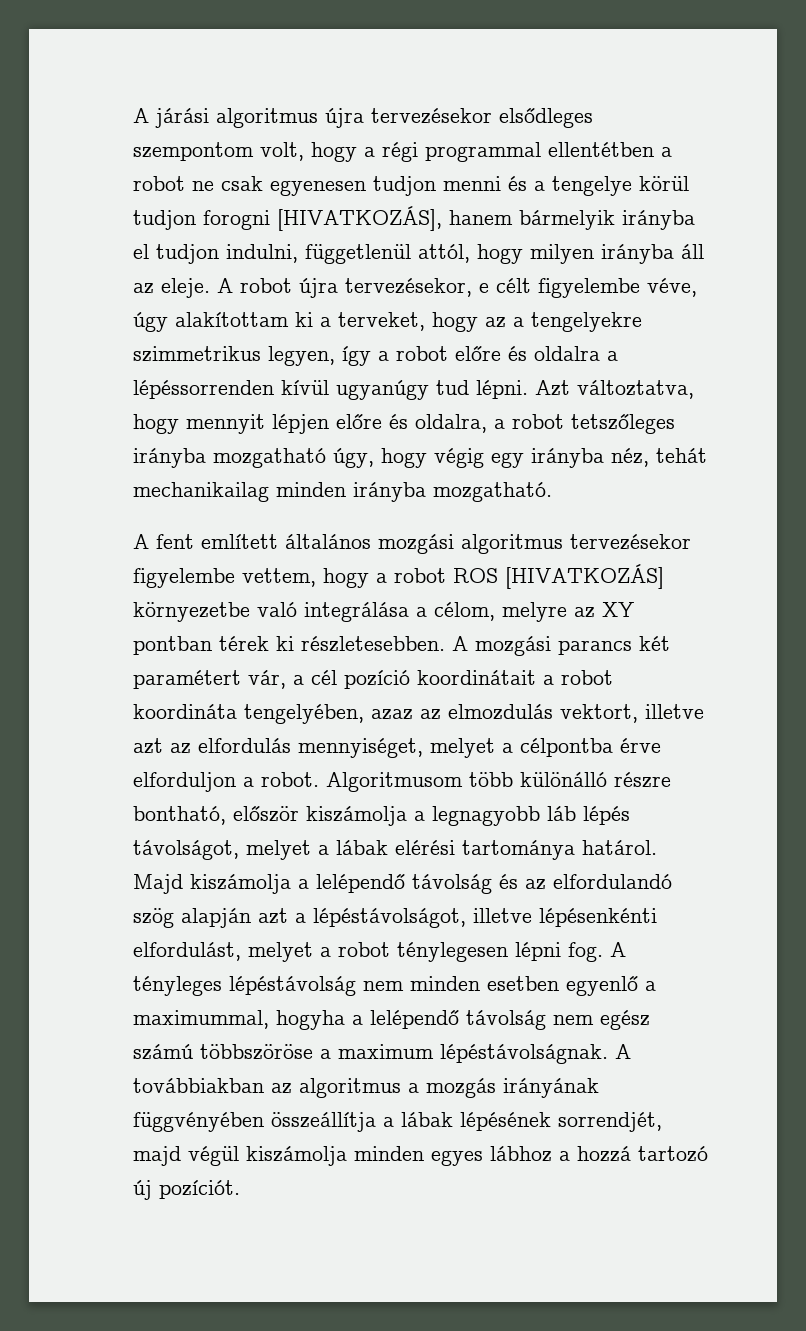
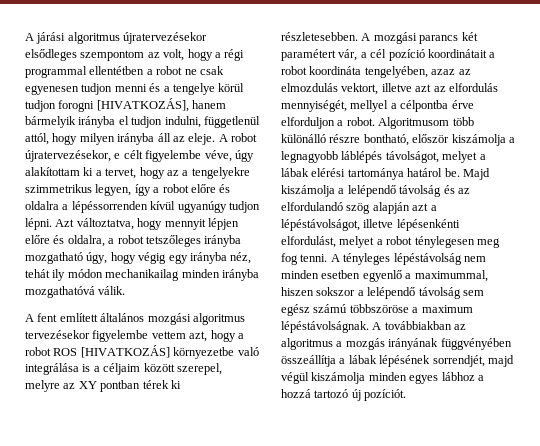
- A járási algoritmus újra tervezésekor elsődleges szempontom volt, hogy a régi programmal ellentétben a robot ne csak egyenesen tudjon menni és a tengelye körül tudjon forogni [HIVATKOZÁS], hanem bármelyik irányba el tudjon indulni, függetlenül attól, hogy milyen irányba áll az eleje.
+ A járási algoritmus újratervezésekor elsődleges szempontom az volt, hogy a régi programmal ellentétben a robot ne csak egyenesen tudjon menni és a tengelye körül tudjon forogni [HIVATKOZÁS], hanem bármelyik irányba el tudjon indulni, függetlenül attól, hogy milyen irányba áll az eleje.
- A robot újra tervezésekor, e célt figyelembe véve, úgy alakítottam ki a terveket, hogy az a tengelyekre szimmetrikus legyen, így a robot előre és oldalra a lépéssorrenden kívül ugyanúgy tud lépni.
+ A robot újratervezésekor, e célt figyelembe véve, úgy alakítottam ki a tervet, hogy az a tengelyekre szimmetrikus legyen, így a robot előre és oldalra a lépéssorrenden kívül ugyanúgy tudjon lépni.
- Azt változtatva, hogy mennyit lépjen előre és oldalra, a robot tetszőleges irányba mozgatható úgy, hogy végig egy irányba néz, tehát mechanikailag minden irányba mozgatható.
+ Azt változtatva, hogy mennyit lépjen előre és oldalra, a robot tetszőleges irányba mozgatható úgy, hogy végig egy irányba néz, tehát ily módon mechanikailag minden irányba mozgathatóvá válik.
- A fent említett általános mozgási algoritmus tervezésekor figyelembe vettem, hogy a robot ROS [HIVATKOZÁS] környezetbe való integrálása a célom, melyre az XY pontban térek ki részletesebben.
+ A fent említett általános mozgási algoritmus tervezésekor figyelembe vettem azt, hogy a robot ROS [HIVATKOZÁS] környezetbe való integrálása is a céljaim között szerepel, melyre az XY pontban térek ki részletesebben.
- A mozgási parancs két paramétert vár, a cél pozíció koordinátait a robot koordináta tengelyében, azaz az elmozdulás vektort, illetve azt az elfordulás mennyiséget, melyet a célpontba érve elforduljon a robot.
+ A mozgási parancs két paramétert vár, a cél pozíció koordinátait a robot koordináta tengelyében, azaz az elmozdulás vektort, illetve azt az elfordulás mennyiségét, mellyel a célpontba érve elforduljon a robot.
- Algoritmusom több különálló részre bontható, először kiszámolja a legnagyobb láb lépés távolságot, melyet a lábak elérési tartománya határol.
+ Algoritmusom több különálló részre bontható, először kiszámolja a legnagyobb láblépés távolságot, melyet a lábak elérési tartománya határol be.
- Majd kiszámolja a lelépendő távolság és az elfordulandó szög alapján azt a lépéstávolságot, illetve lépésenkénti elfordulást, melyet a robot ténylegesen lépni fog.
+ Majd kiszámolja a lelépendő távolság és az elfordulandó szög alapján azt a lépéstávolságot, illetve lépésenkénti elfordulást, melyet a robot ténylegesen meg fog tenni.
- A tényleges lépéstávolság nem minden esetben egyenlő a maximummal, hogyha a lelépendő távolság nem egész számú többszöröse a maximum lépéstávolságnak.
+ A tényleges lépéstávolság nem minden esetben egyenlő a maximummal, hiszen sokszor a lelépendő távolság sem egész számú többszöröse a maximum lépéstávolságnak.

